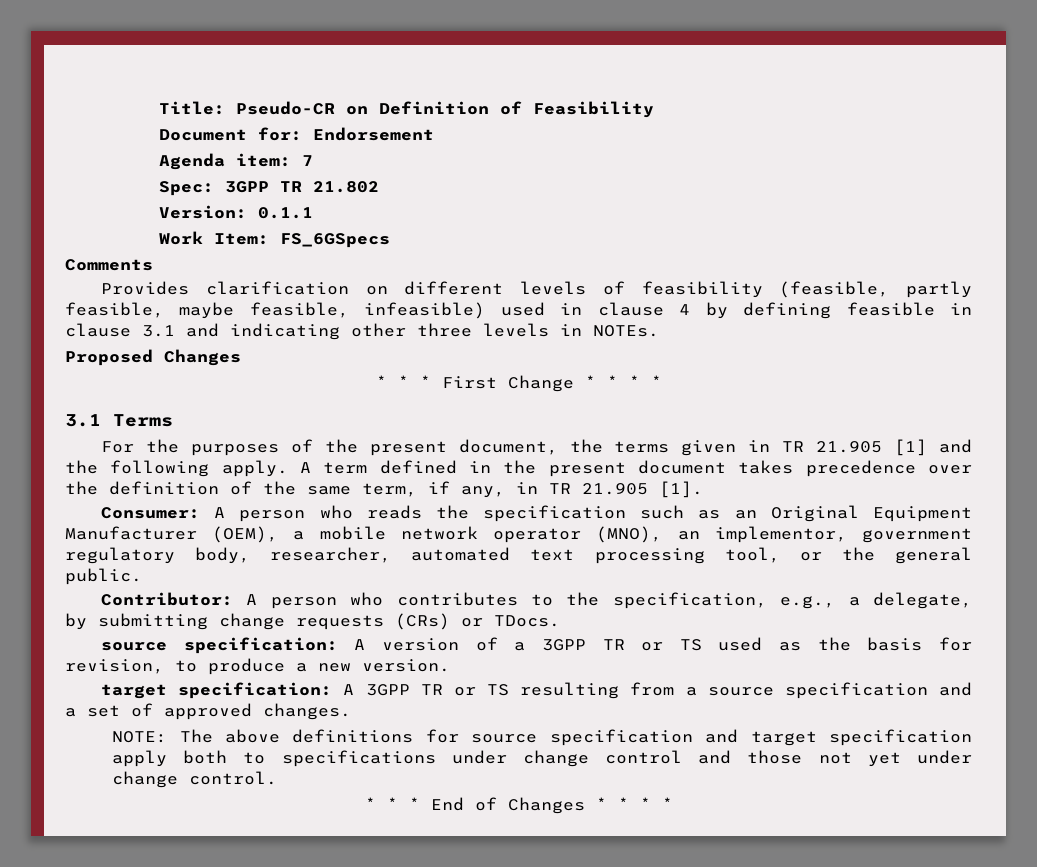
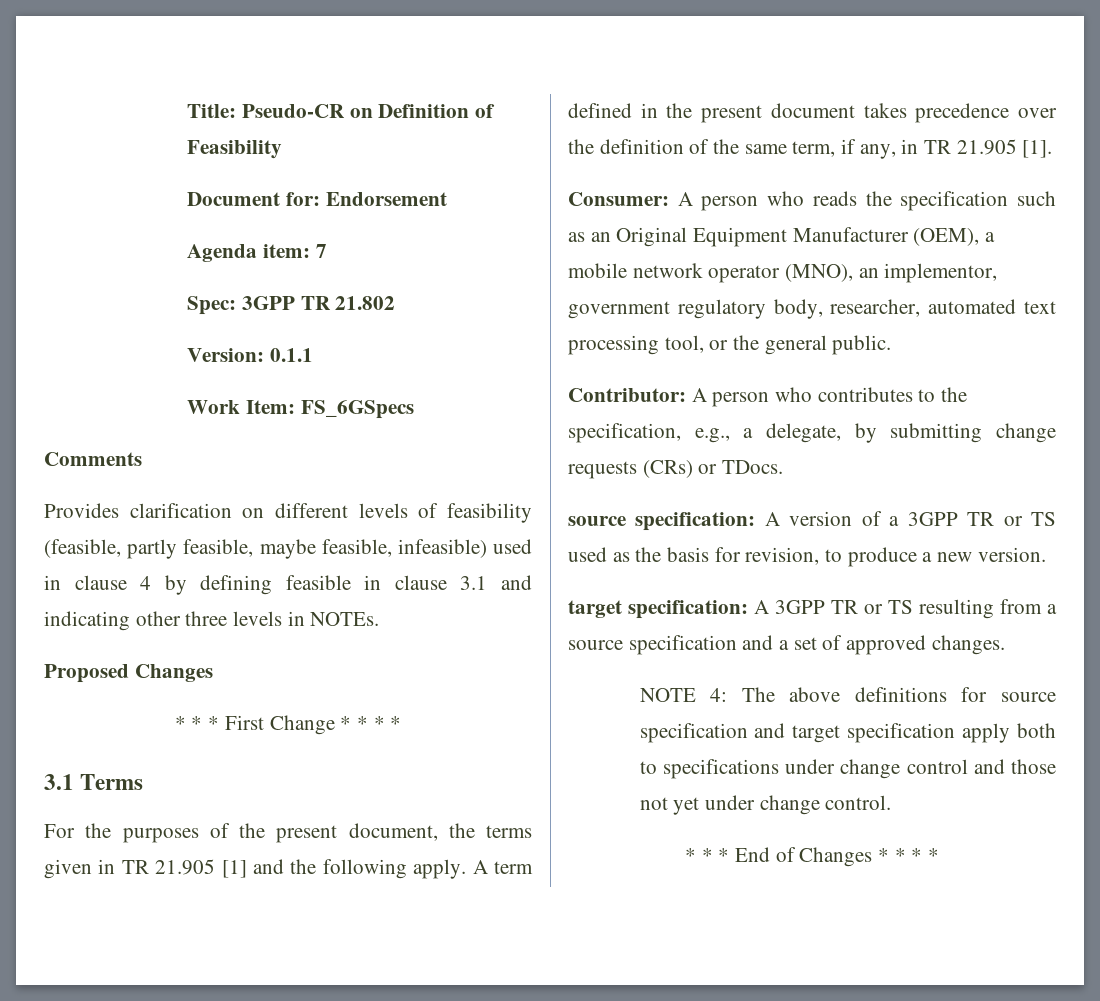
- NOTE: The above definitions for source specification and target specification apply both to specifications under change control and those not yet under change control.
+ NOTE 4: The above definitions for source specification and target specification apply both to specifications under change control and those not yet under change control.

